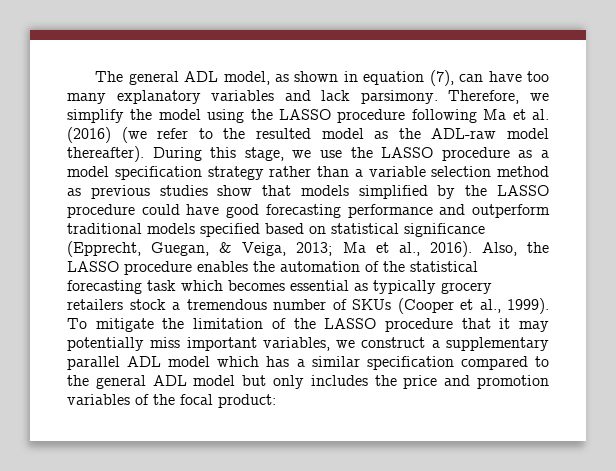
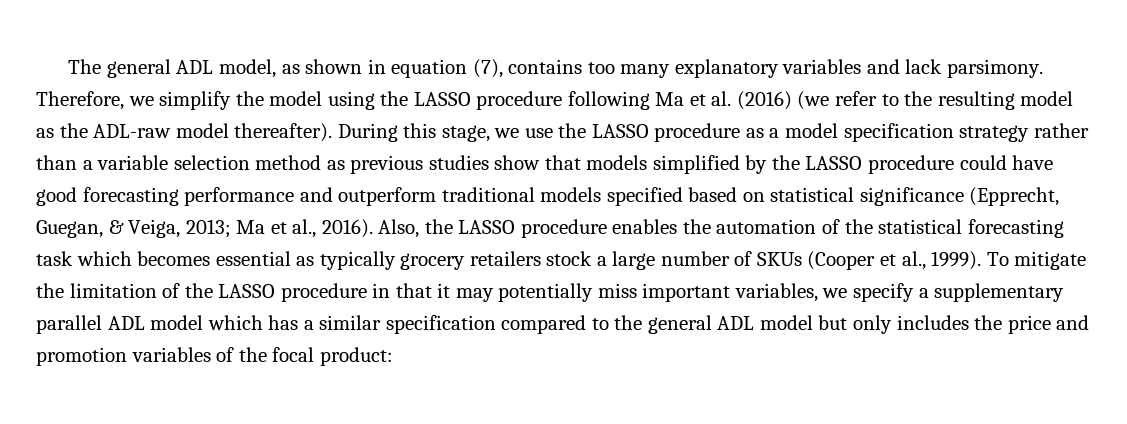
- The general ADL model, as shown in equation (7), can have too many explanatory variables and lack parsimony.
+ The general ADL model, as shown in equation (7), contains too many explanatory variables and lack parsimony.
- Therefore, we simplify the model using the LASSO procedure following Ma et al. (2016) (we refer to the resulted model as the ADL-raw model thereafter).
+ Therefore, we simplify the model using the LASSO procedure following Ma et al. (2016) (we refer to the resulting model as the ADL-raw model thereafter).
- Also, the LASSO procedure enables the automation of the statistical forecasting task which becomes essential as typically grocery retailers stock a tremendous number of SKUs (Cooper et al., 1999).
+ Also, the LASSO procedure enables the automation of the statistical forecasting task which becomes essential as typically grocery retailers stock a large number of SKUs (Cooper et al., 1999).
- To mitigate the limitation of the LASSO procedure that it may potentially miss important variables, we construct a supplementary parallel ADL model which has a similar specification compared to the general ADL model but only includes the price and promotion variables of the focal product:
+ To mitigate the limitation of the LASSO procedure in that it may potentially miss important variables, we specify a supplementary parallel ADL model which has a similar specification compared to the general ADL model but only includes the price and promotion variables of the focal product:

